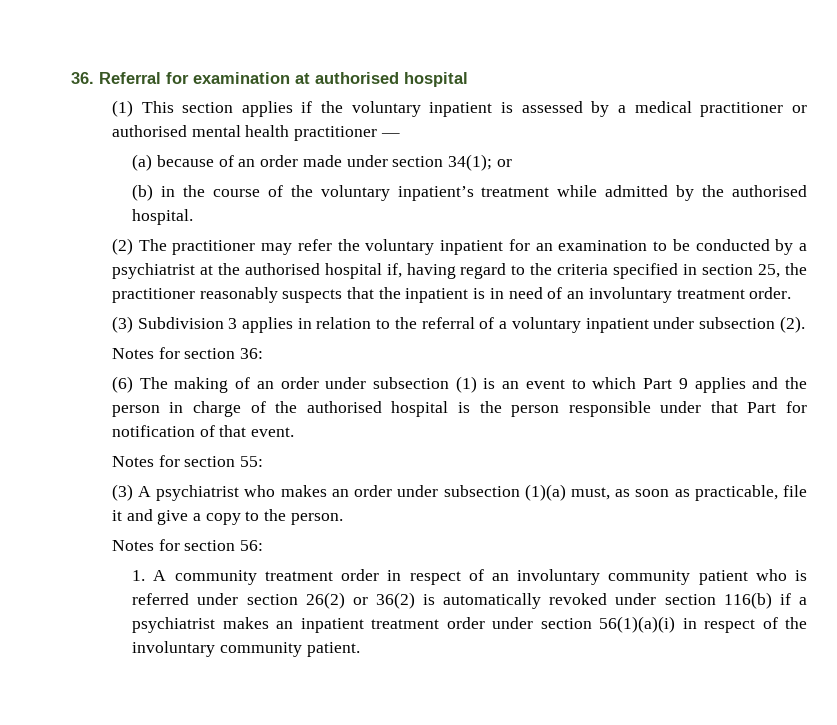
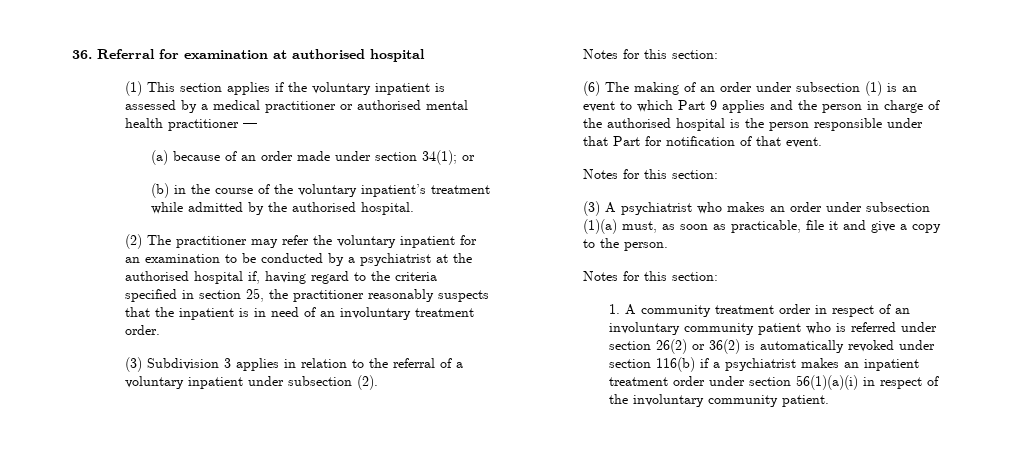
  (3) Subdivision 3 applies in relation to the referral of a voluntary inpatient under subsection (2).
- Notes for section 36:
+ Notes for this section:
  (6) The making of an order under subsection (1) is an event to which Part 9 applies and the person in charge of the authorised hospital is the person responsible under that Part for notification of that event.
- Notes for section 55:
+ Notes for this section:
  (3) A psychiatrist who makes an order under subsection (1)(a) must, as soon as practicable, file it and give a copy to the person.
- Notes for section 56:
+ Notes for this section:

